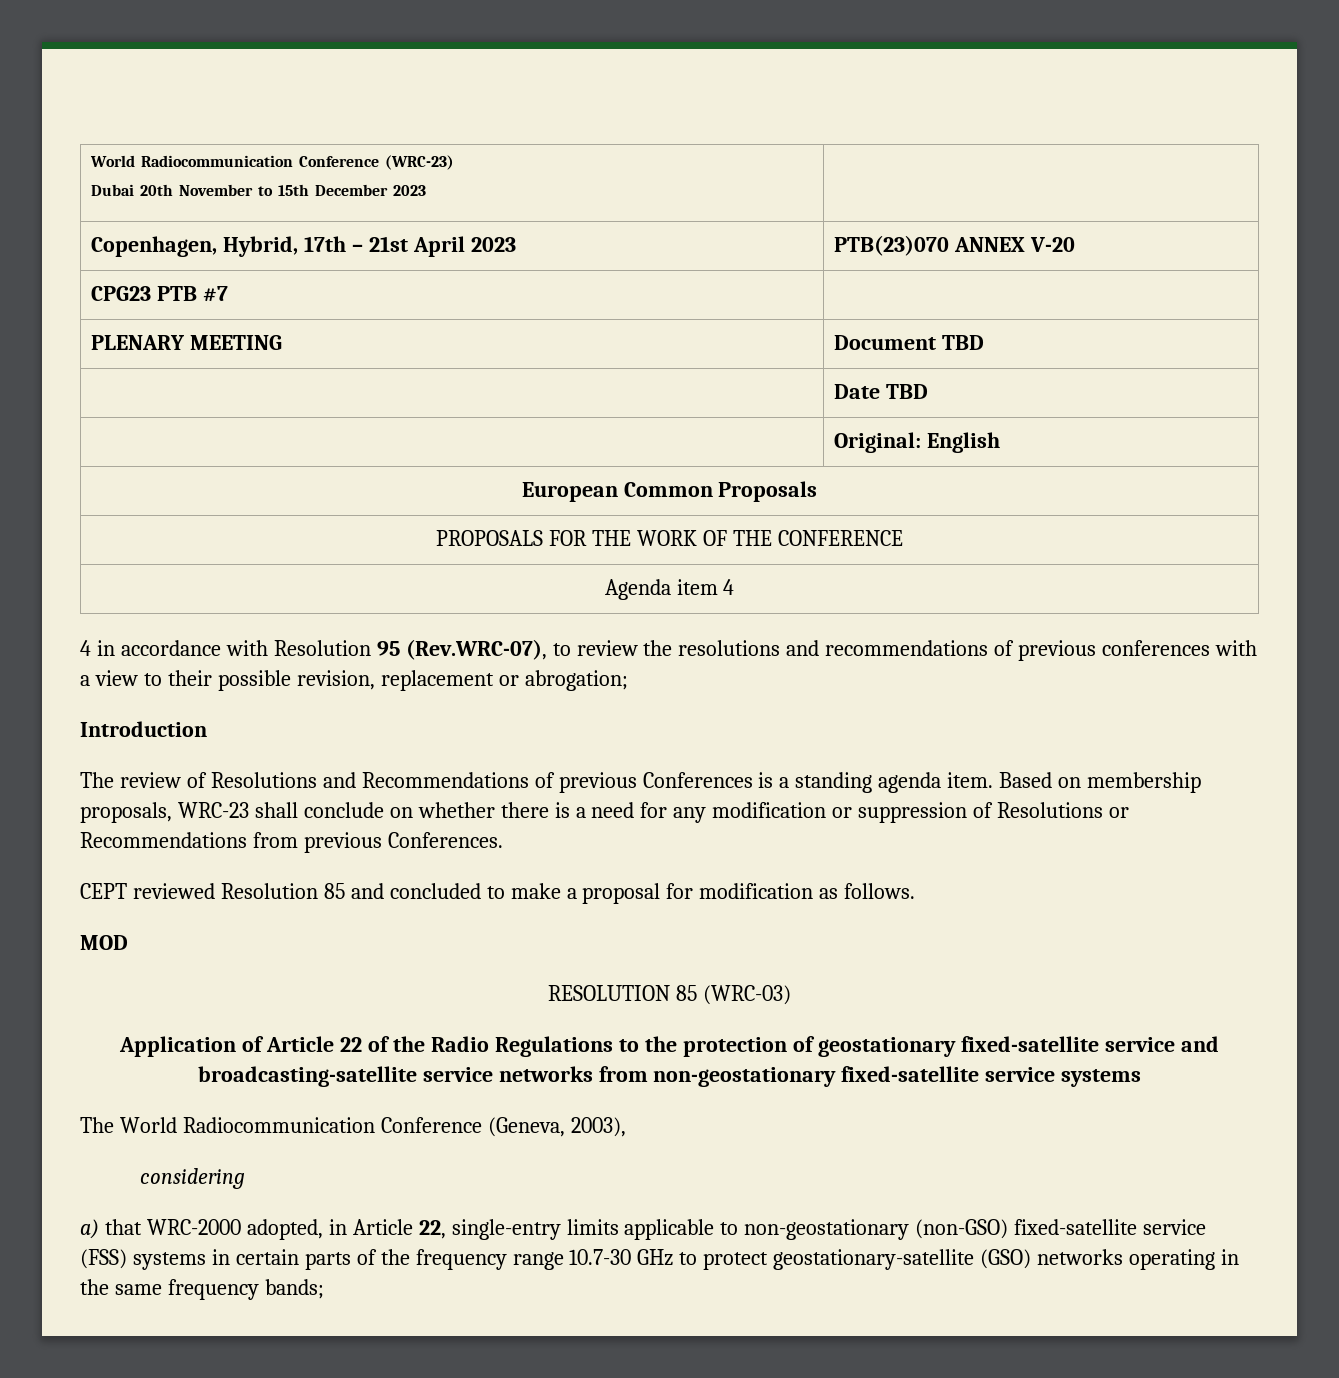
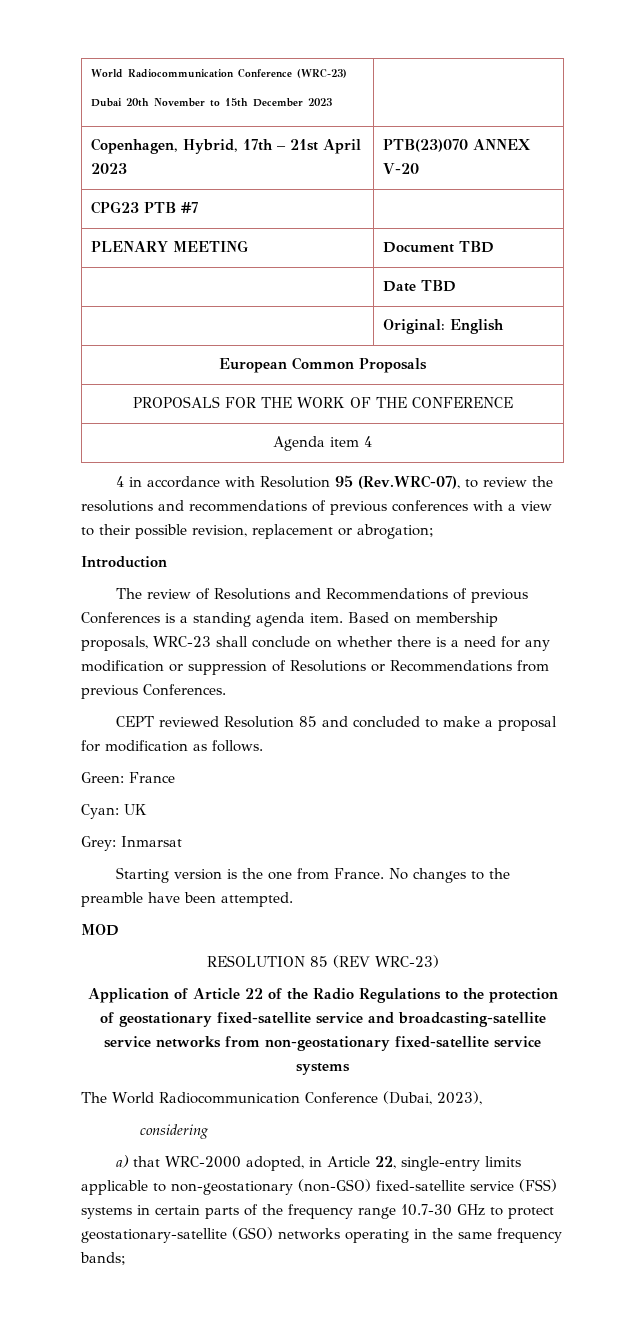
+ Green: France
+ Cyan: UK
+ Grey: Inmarsat
+ Starting version is the one from France. No changes to the preamble have been attempted.
- RESOLUTION 85 (WRC-03)
+ RESOLUTION 85 (REV WRC-23)
- The World Radiocommunication Conference (Geneva, 2003),
+ The World Radiocommunication Conference (Dubai, 2023),

